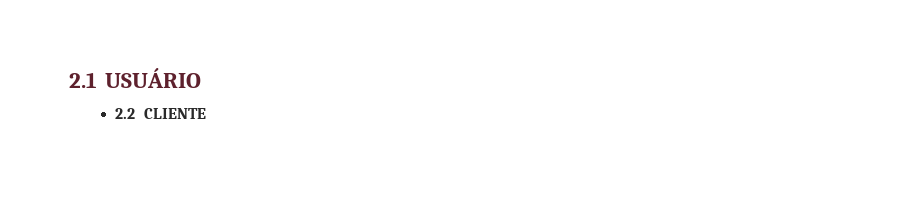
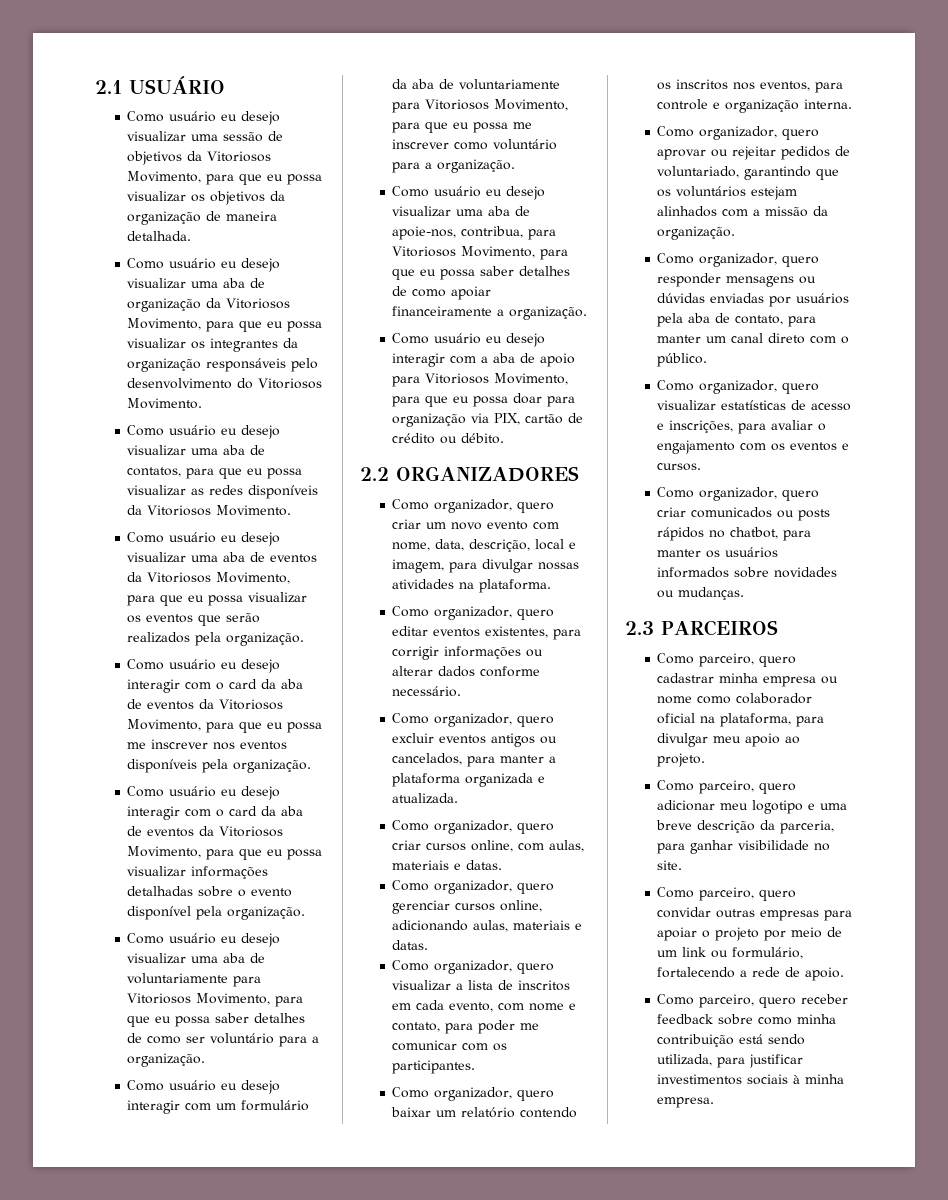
- 2.2 CLIENTE
+ Como usuário eu desejo visualizar uma sessão de objetivos da Vitoriosos Movimento, para que eu possa visualizar os objetivos da organização de maneira detalhada.
+ Como usuário eu desejo visualizar uma aba de organização da Vitoriosos Movimento, para que eu possa visualizar os integrantes da organização responsáveis pelo desenvolvimento do Vitoriosos Movimento.
+ Como usuário eu desejo visualizar uma aba de contatos, para que eu possa visualizar as redes disponíveis da Vitoriosos Movimento.
+ Como usuário eu desejo visualizar uma aba de eventos da Vitoriosos Movimento, para que eu possa visualizar os eventos que serão realizados pela organização.
+ Como usuário eu desejo interagir com o card da aba de eventos da Vitoriosos Movimento, para que eu possa me inscrever nos eventos disponíveis pela organização.
+ Como usuário eu desejo interagir com o card da aba de eventos da Vitoriosos Movimento, para que eu possa visualizar informações detalhadas sobre o evento disponível pela organização.
+ Como usuário eu desejo visualizar uma aba de voluntariamente para Vitoriosos Movimento, para que eu possa saber detalhes de como ser voluntário para a organização.
+ Como usuário eu desejo interagir com um formulário da aba de voluntariamente para Vitoriosos Movimento, para que eu possa me inscrever como voluntário para a organização.
+ Como usuário eu desejo visualizar uma aba de apoie-nos, contribua, para Vitoriosos Movimento, para que eu possa saber detalhes de como apoiar financeiramente a organização.
+ Como usuário eu desejo interagir com a aba de apoio para Vitoriosos Movimento, para que eu possa doar para organização via PIX, cartão de crédito ou débito.
+ 2.2 ORGANIZADORES
+ Como organizador, quero criar um novo evento com nome, data, descrição, local e imagem, para divulgar nossas atividades na plataforma.
+ Como organizador, quero editar eventos existentes, para corrigir informações ou alterar dados conforme necessário.
+ Como organizador, quero excluir eventos antigos ou cancelados, para manter a plataforma organizada e atualizada.
+ Como organizador, quero criar cursos online, com aulas, materiais e datas.
+ Como organizador, quero gerenciar cursos online, adicionando aulas, materiais e datas.
+ Como organizador, quero visualizar a lista de inscritos em cada evento, com nome e contato, para poder me comunicar com os participantes.
+ Como organizador, quero baixar um relatório contendo os inscritos nos eventos, para controle e organização interna.
+ Como organizador, quero aprovar ou rejeitar pedidos de voluntariado, garantindo que os voluntários estejam alinhados com a missão da organização.
+ Como organizador, quero responder mensagens ou dúvidas enviadas por usuários pela aba de contato, para manter um canal direto com o público.
+ Como organizador, quero visualizar estatísticas de acesso e inscrições, para avaliar o engajamento com os eventos e cursos.
+ Como organizador, quero criar comunicados ou posts rápidos no chatbot, para manter os usuários informados sobre novidades ou mudanças.
+ 2.3 PARCEIROS
+ Como parceiro, quero cadastrar minha empresa ou nome como colaborador oficial na plataforma, para divulgar meu apoio ao projeto.
+ Como parceiro, quero adicionar meu logotipo e uma breve descrição da parceria, para ganhar visibilidade no site.
+ Como parceiro, quero convidar outras empresas para apoiar o projeto por meio de um link ou formulário, fortalecendo a rede de apoio.
+ Como parceiro, quero receber feedback sobre como minha contribuição está sendo utilizada, para justificar investimentos sociais à minha empresa.

